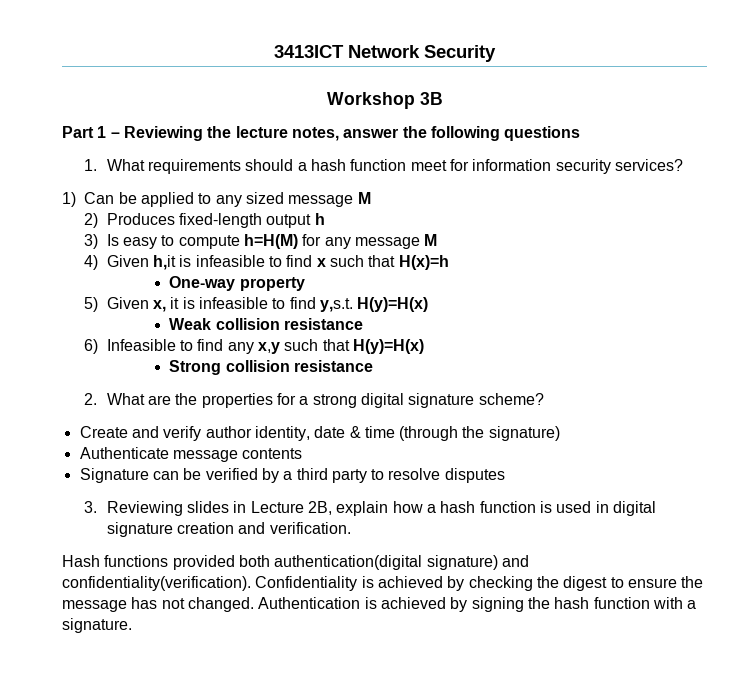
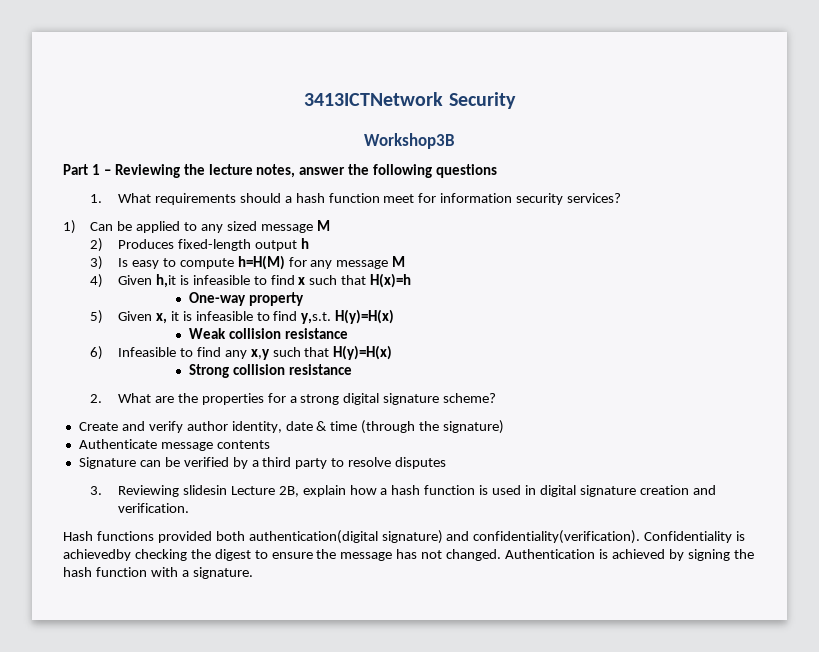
- 3413ICT Network Security
+ 3413ICTNetwork Security
- Workshop 3B
+ Workshop3B
- 3. Reviewing slides in Lecture 2B, explain how a hash function is used in digital signature creation and verification.
+ 3. Reviewing slidesin Lecture 2B, explain how a hash function is used in digital signature creation and verification.
- Confidentiality is achieved by checking the digest to ensure the message has not changed.
+ Confidentiality is achievedby checking the digest to ensure the message has not changed.

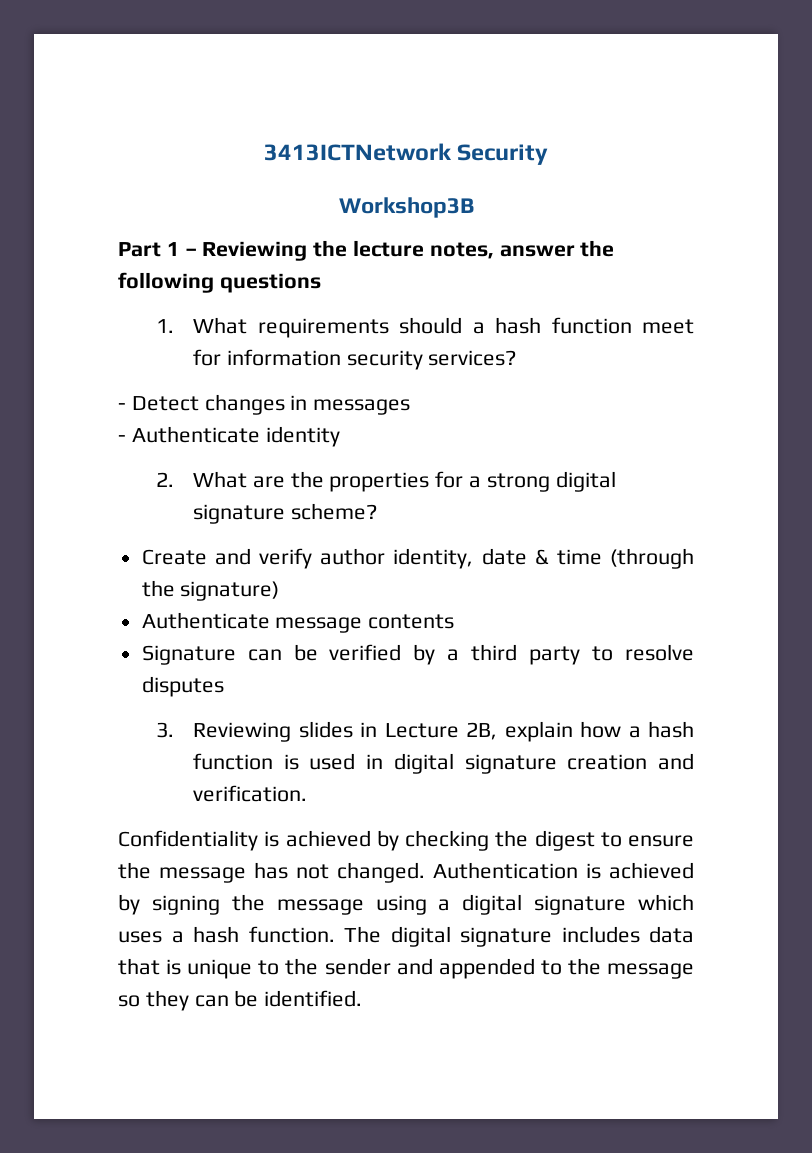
- 1) Can be applied to any sized message M
- 2) Produces fixed-length output h
- 3) Is easy to compute h=H(M) for any message M
- 4) Given h,it is infeasible to find x such that H(x)=h
- One-way property
- 5) Given x, it is infeasible to find y,s.t. H(y)=H(x)
- Weak collision resistance
- 6) Infeasible to find any x,y such that H(y)=H(x)
- Strong collision resistance
+ - Detect changes in messages
+ - Authenticate identity
- 3. Reviewing slidesin Lecture 2B, explain how a hash function is used in digital signature creation and verification.
+ 3. Reviewing slides in Lecture 2B, explain how a hash function is used in digital signature creation and verification.
- Hash functions provided both authentication(digital signature) and confidentiality(verification). Confidentiality is achievedby checking the digest to ensure the message has not changed.
+ Confidentiality is achieved by checking the digest to ensure the message has not changed.
- Authentication is achieved by signing the hash function with a signature.
+ Authentication is achieved by signing the message using a digital signature which uses a hash function. The digital signature includes data that is unique to the sender and appended to the message so they can be identified.

